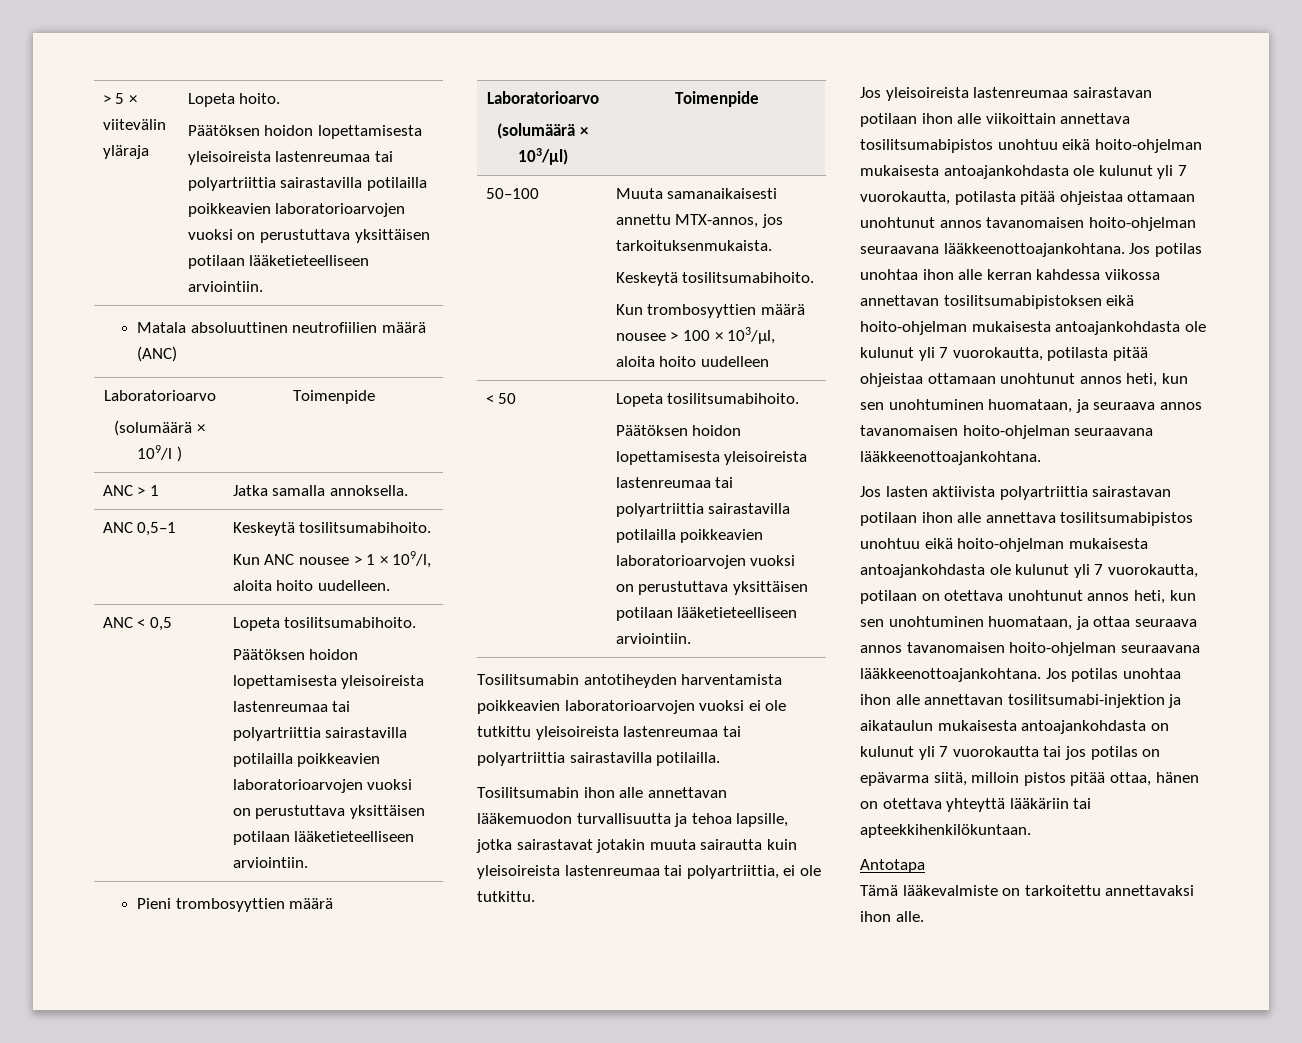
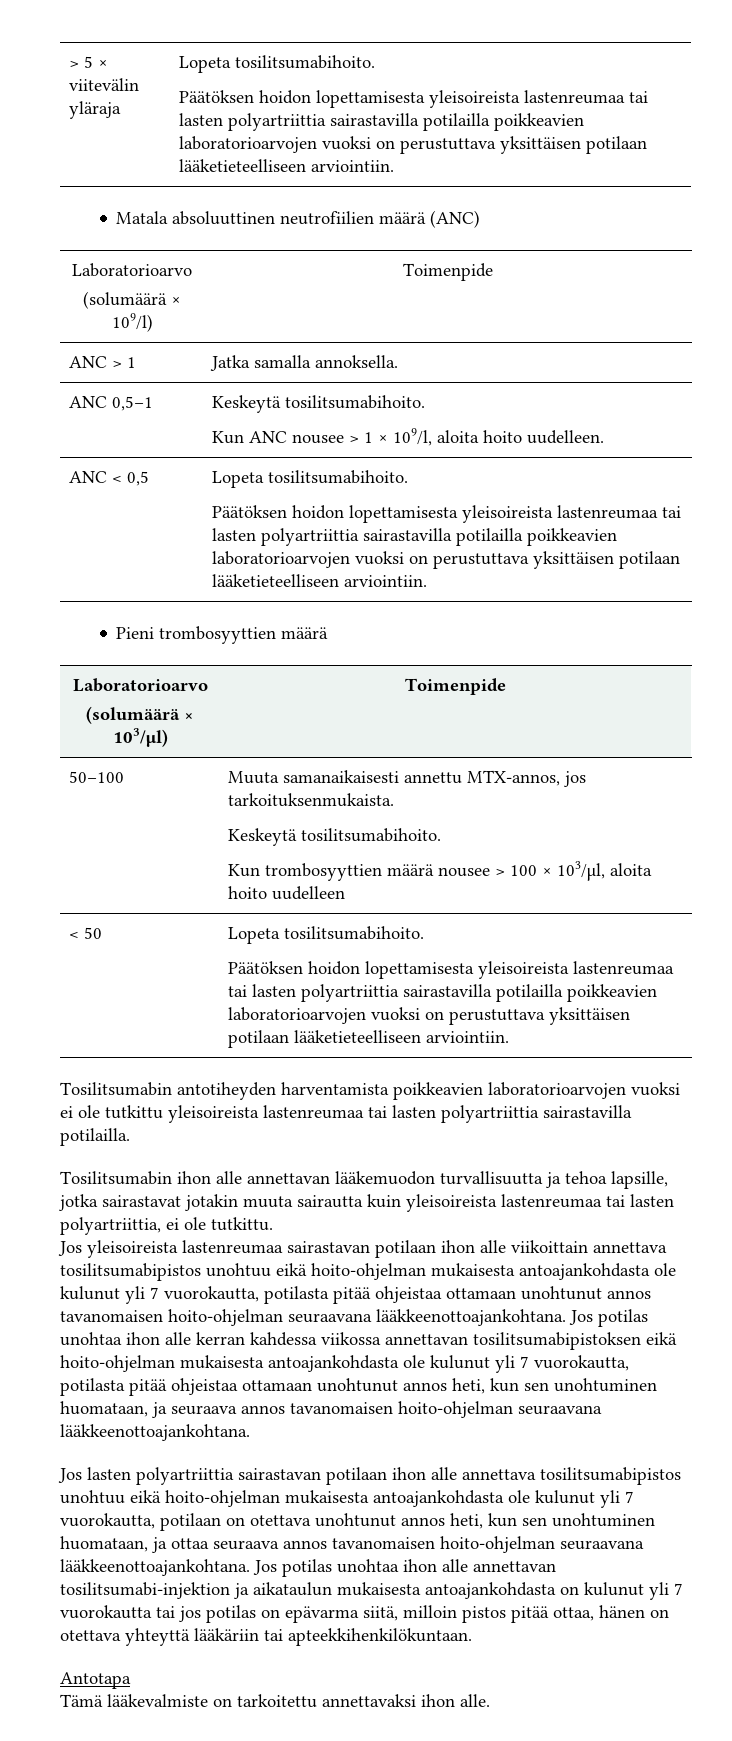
- > 5 × viitevälin yläraja | Lopeta hoito.
- Päätöksen hoidon lopettamisesta yleisoireista lastenreumaa tai polyartriittia sairastavilla potilailla poikkeavien laboratorioarvojen vuoksi on perustuttava yksittäisen potilaan lääketieteelliseen arviointiin.
+ > 5 × viitevälin yläraja | Lopeta tosilitsumabihoito.
+ Päätöksen hoidon lopettamisesta yleisoireista lastenreumaa tai lasten polyartriittia sairastavilla potilailla poikkeavien laboratorioarvojen vuoksi on perustuttava yksittäisen potilaan lääketieteelliseen arviointiin.
  Matala absoluuttinen neutrofiilien määrä (ANC)
  Laboratorioarvo
- (solumäärä × 109/l ) | Toimenpide
+ (solumäärä × 109/l) | Toimenpide
  ANC < 0,5 | Lopeta tosilitsumabihoito.
- Päätöksen hoidon lopettamisesta yleisoireista lastenreumaa tai polyartriittia sairastavilla potilailla poikkeavien laboratorioarvojen vuoksi on perustuttava yksittäisen potilaan lääketieteelliseen arviointiin.
+ Päätöksen hoidon lopettamisesta yleisoireista lastenreumaa tai lasten polyartriittia sairastavilla potilailla poikkeavien laboratorioarvojen vuoksi on perustuttava yksittäisen potilaan lääketieteelliseen arviointiin.
  < 50 | Lopeta tosilitsumabihoito.
- Päätöksen hoidon lopettamisesta yleisoireista lastenreumaa tai polyartriittia sairastavilla potilailla poikkeavien laboratorioarvojen vuoksi on perustuttava yksittäisen potilaan lääketieteelliseen arviointiin.
+ Päätöksen hoidon lopettamisesta yleisoireista lastenreumaa tai lasten polyartriittia sairastavilla potilailla poikkeavien laboratorioarvojen vuoksi on perustuttava yksittäisen potilaan lääketieteelliseen arviointiin.
- Tosilitsumabin antotiheyden harventamista poikkeavien laboratorioarvojen vuoksi ei ole tutkittu yleisoireista lastenreumaa tai polyartriittia sairastavilla potilailla.
+ Tosilitsumabin antotiheyden harventamista poikkeavien laboratorioarvojen vuoksi ei ole tutkittu yleisoireista lastenreumaa tai lasten polyartriittia sairastavilla potilailla.
- Tosilitsumabin ihon alle annettavan lääkemuodon turvallisuutta ja tehoa lapsille, jotka sairastavat jotakin muuta sairautta kuin yleisoireista lastenreumaa tai polyartriittia, ei ole tutkittu.
+ Tosilitsumabin ihon alle annettavan lääkemuodon turvallisuutta ja tehoa lapsille, jotka sairastavat jotakin muuta sairautta kuin yleisoireista lastenreumaa tai lasten polyartriittia, ei ole tutkittu.
- Jos lasten aktiivista polyartriittia sairastavan potilaan ihon alle annettava tosilitsumabipistos unohtuu eikä hoito-ohjelman mukaisesta antoajankohdasta ole kulunut yli 7 vuorokautta, potilaan on otettava unohtunut annos heti, kun sen unohtuminen huomataan, ja ottaa seuraava annos tavanomaisen hoito-ohjelman seuraavana lääkkeenottoajankohtana.
+ Jos lasten polyartriittia sairastavan potilaan ihon alle annettava tosilitsumabipistos unohtuu eikä hoito-ohjelman mukaisesta antoajankohdasta ole kulunut yli 7 vuorokautta, potilaan on otettava unohtunut annos heti, kun sen unohtuminen huomataan, ja ottaa seuraava annos tavanomaisen hoito-ohjelman seuraavana lääkkeenottoajankohtana.

